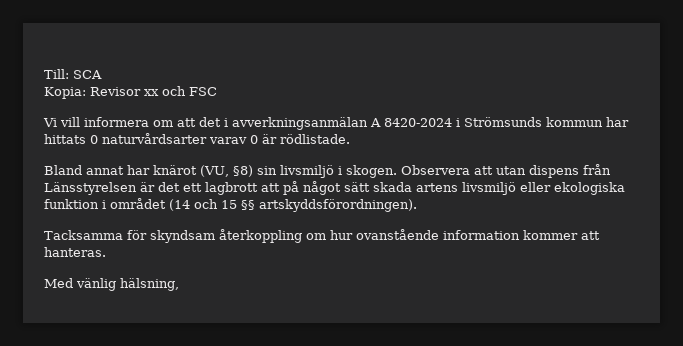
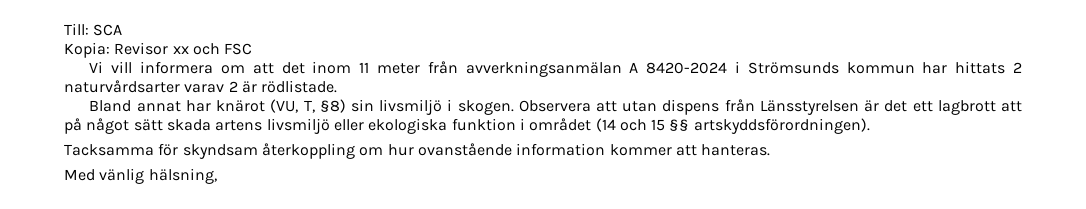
- Vi vill informera om att det i avverkningsanmälan A 8420-2024 i Strömsunds kommun har hittats 0 naturvårdsarter varav 0 är rödlistade.
+ Vi vill informera om att det inom 11 meter från avverkningsanmälan A 8420-2024 i Strömsunds kommun har hittats 2 naturvårdsarter varav 2 är rödlistade.
- Bland annat har knärot (VU, §8) sin livsmiljö i skogen.
+ Bland annat har knärot (VU, T, §8) sin livsmiljö i skogen.

